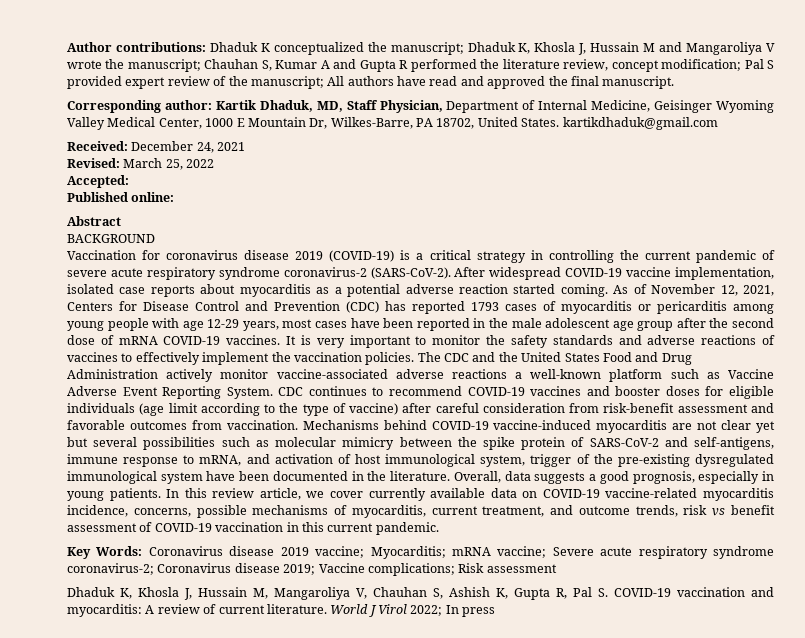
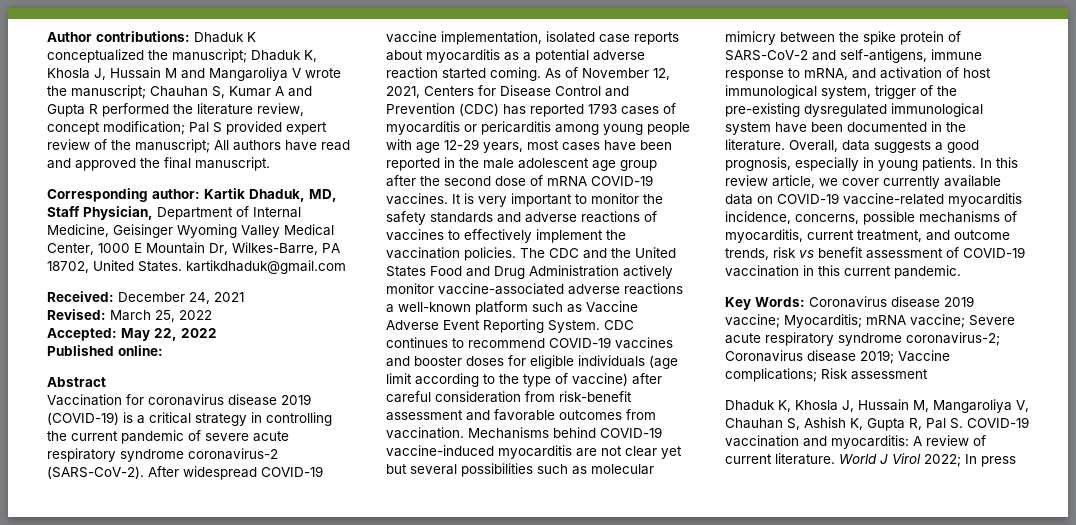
- Accepted:
+ Accepted: May 22, 2022
- BACKGROUND

